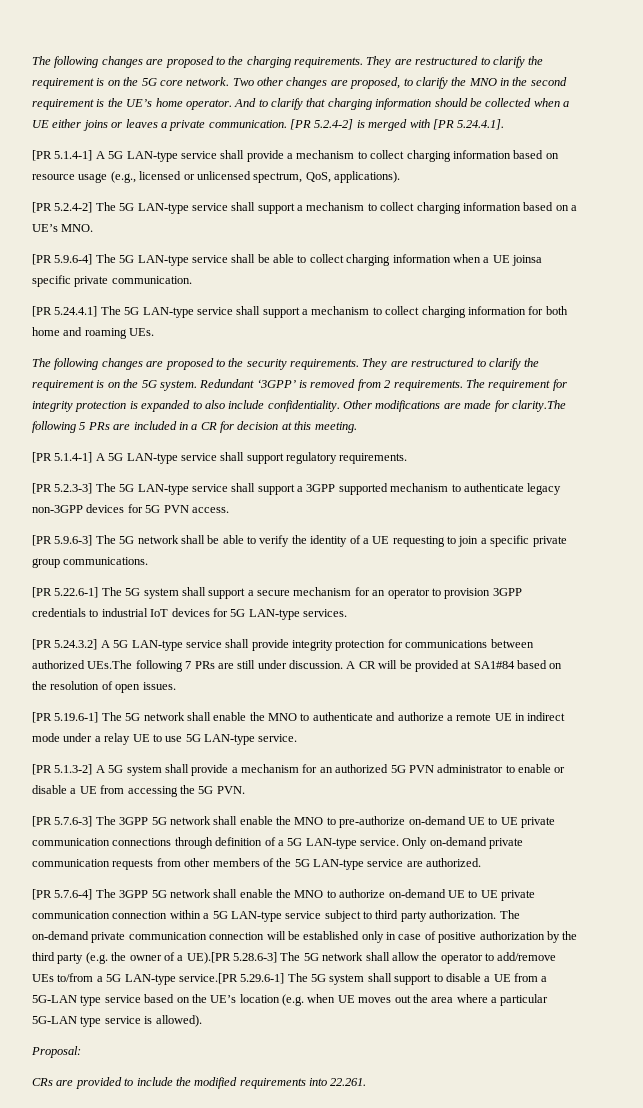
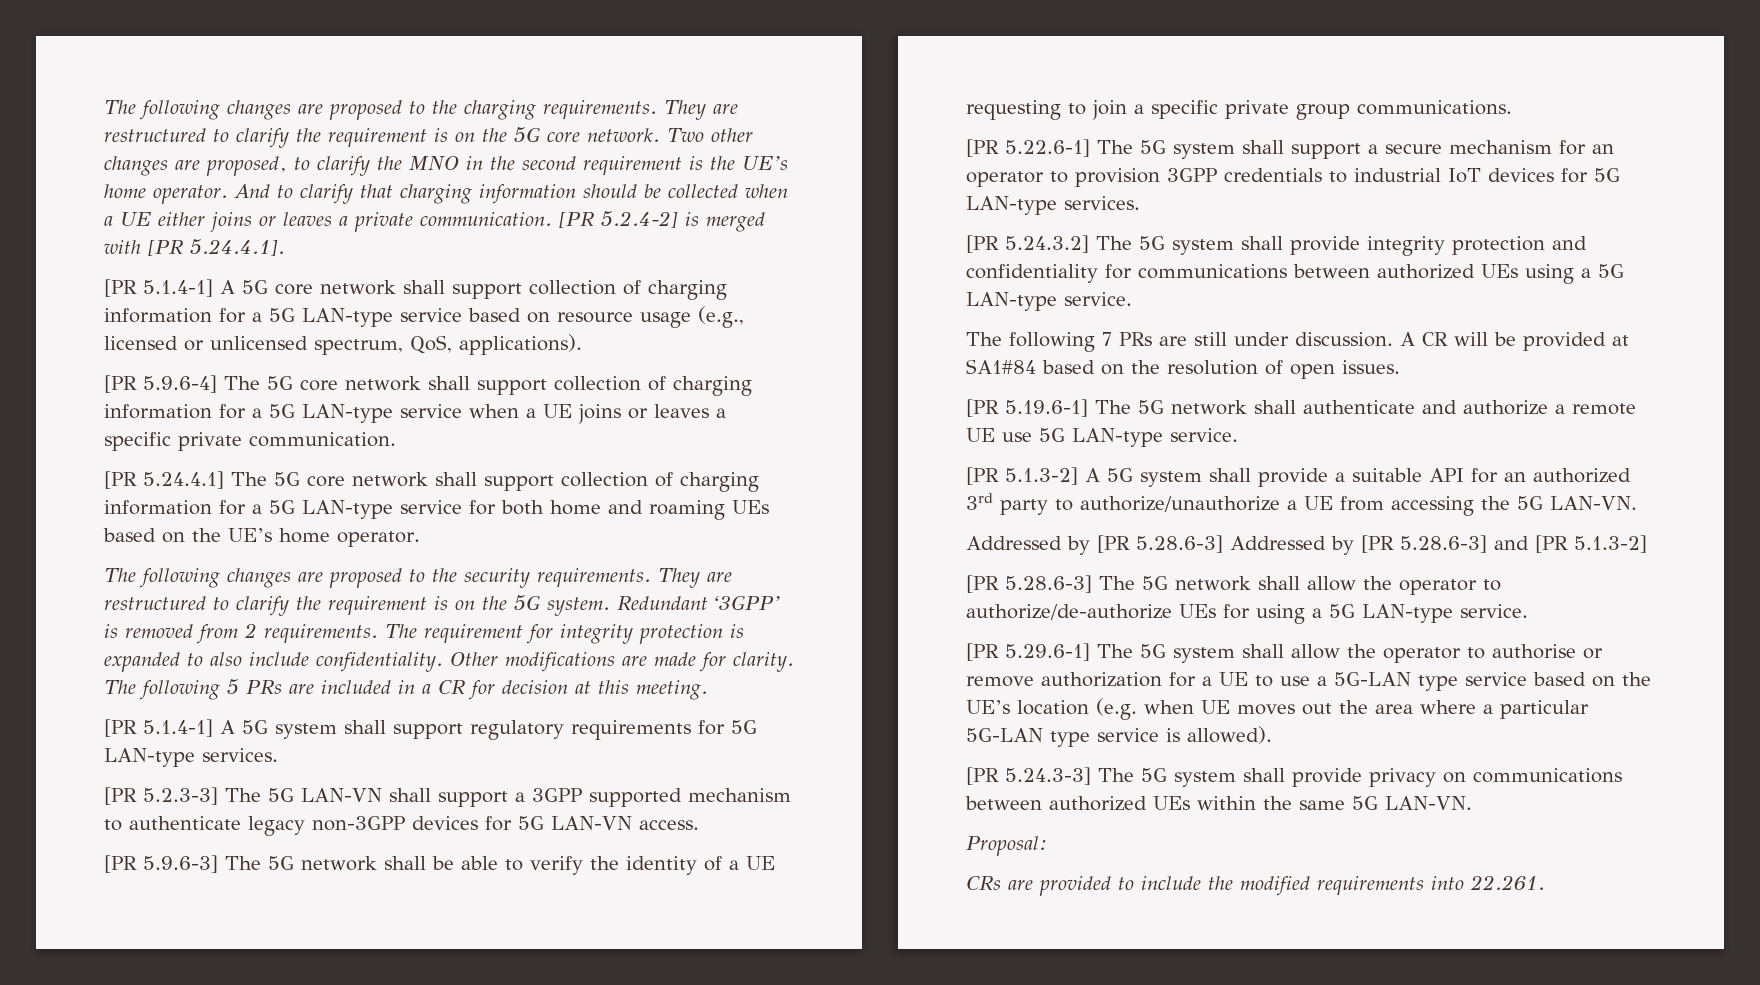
- [PR 5.1.4-1] A 5G LAN-type service shall provide a mechanism to collect charging information based on resource usage (e.g., licensed or unlicensed spectrum, QoS, applications).
+ [PR 5.1.4-1] A 5G core network shall support collection of charging information for a 5G LAN-type service based on resource usage (e.g., licensed or unlicensed spectrum, QoS, applications).
- [PR 5.2.4-2] The 5G LAN-type service shall support a mechanism to collect charging information based on a UE’s MNO.
- [PR 5.9.6-4] The 5G LAN-type service shall be able to collect charging information when a UE joinsa specific private communication.
+ [PR 5.9.6-4] The 5G core network shall support collection of charging information for a 5G LAN-type service when a UE joins or leaves a specific private communication.
- [PR 5.24.4.1] The 5G LAN-type service shall support a mechanism to collect charging information for both home and roaming UEs.
+ [PR 5.24.4.1] The 5G core network shall support collection of charging information for a 5G LAN-type service for both home and roaming UEs based on the UE’s home operator.
- Other modifications are made for clarity.The following 5 PRs are included in a CR for decision at this meeting.
+ Other modifications are made for clarity. The following 5 PRs are included in a CR for decision at this meeting.
- [PR 5.1.4-1] A 5G LAN-type service shall support regulatory requirements.
+ [PR 5.1.4-1] A 5G system shall support regulatory requirements for 5G LAN-type services.
- [PR 5.2.3-3] The 5G LAN-type service shall support a 3GPP supported mechanism to authenticate legacy non-3GPP devices for 5G PVN access.
+ [PR 5.2.3-3] The 5G LAN-VN shall support a 3GPP supported mechanism to authenticate legacy non-3GPP devices for 5G LAN-VN access.
- [PR 5.24.3.2] A 5G LAN-type service shall provide integrity protection for communications between authorized UEs.The following 7 PRs are still under discussion.
+ [PR 5.24.3.2] The 5G system shall provide integrity protection and confidentiality for communications between authorized UEs using a 5G LAN-type service.
+ The following 7 PRs are still under discussion.
- [PR 5.19.6-1] The 5G network shall enable the MNO to authenticate and authorize a remote UE in indirect mode under a relay UE to use 5G LAN-type service.
+ [PR 5.19.6-1] The 5G network shall authenticate and authorize a remote UE use 5G LAN-type service.
- [PR 5.1.3-2] A 5G system shall provide a mechanism for an authorized 5G PVN administrator to enable or disable a UE from accessing the 5G PVN.
- [PR 5.7.6-3] The 3GPP 5G network shall enable the MNO to pre-authorize on-demand UE to UE private communication connections through definition of a 5G LAN-type service. Only on-demand private communication requests from other members of the 5G LAN-type service are authorized.
- [PR 5.7.6-4] The 3GPP 5G network shall enable the MNO to authorize on-demand UE to UE private communication connection within a 5G LAN-type service subject to third party authorization. The on-demand private communication connection will be established only in case of positive authorization by the third party (e.g. the owner of a UE).[PR 5.28.6-3] The 5G network shall allow the operator to add/remove UEs to/from a 5G LAN-type service.[PR 5.29.6-1] The 5G system shall support to disable a UE from a 5G-LAN type service based on the UE’s location (e.g. when UE moves out the area where a particular 5G-LAN type service is allowed).
+ [PR 5.1.3-2] A 5G system shall provide a suitable API for an authorized 3rd party to authorize/unauthorize a UE from accessing the 5G LAN-VN.
+ Addressed by [PR 5.28.6-3] Addressed by [PR 5.28.6-3] and [PR 5.1.3-2]
+ [PR 5.28.6-3] The 5G network shall allow the operator to authorize/de-authorize UEs for using a 5G LAN-type service.
+ [PR 5.29.6-1] The 5G system shall allow the operator to authorise or remove authorization for a UE to use a 5G-LAN type service based on the UE’s location (e.g. when UE moves out the area where a particular 5G-LAN type service is allowed).
+ [PR 5.24.3-3] The 5G system shall provide privacy on communications between authorized UEs within the same 5G LAN-VN.

